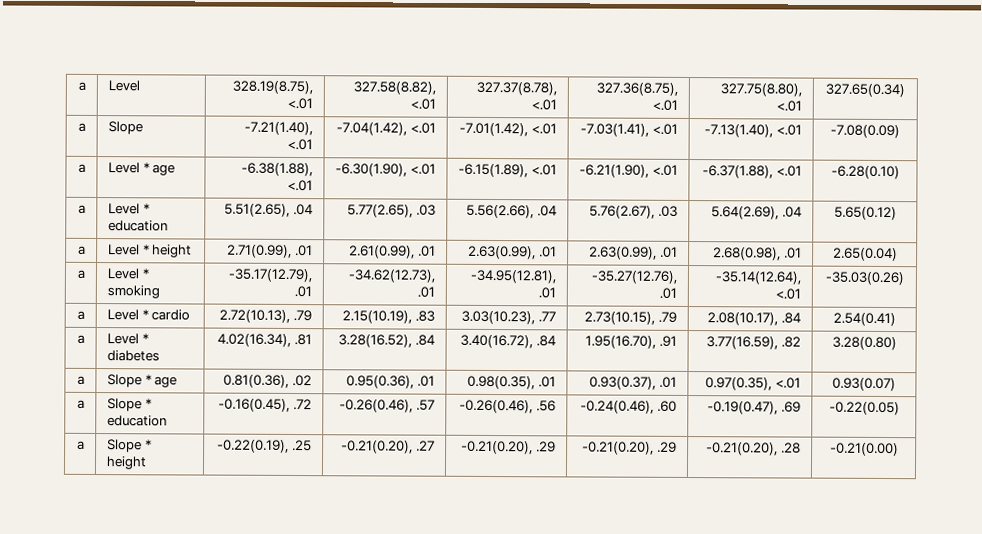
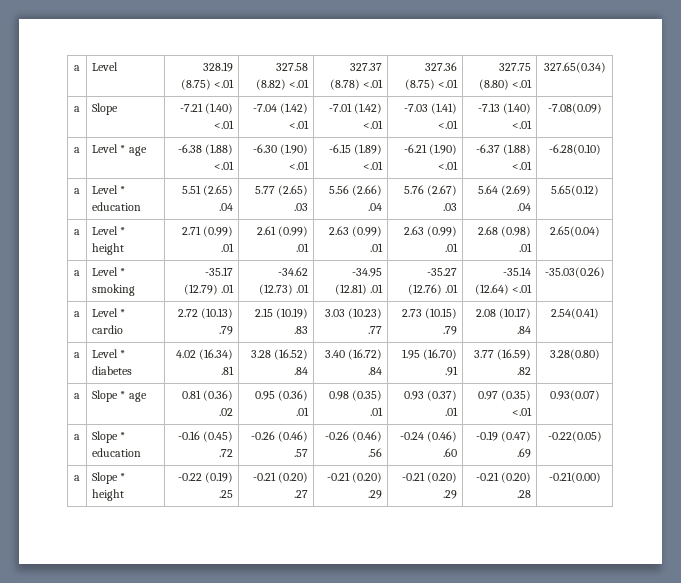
- a | Level | 328.19(8.75), <.01 | 327.58(8.82), <.01 | 327.37(8.78), <.01 | 327.36(8.75), <.01 | 327.75(8.80), <.01 | 327.65(0.34)
+ a | Level | 328.19 (8.75) <.01 | 327.58 (8.82) <.01 | 327.37 (8.78) <.01 | 327.36 (8.75) <.01 | 327.75 (8.80) <.01 | 327.65(0.34)
- a | Slope | -7.21(1.40), <.01 | -7.04(1.42), <.01 | -7.01(1.42), <.01 | -7.03(1.41), <.01 | -7.13(1.40), <.01 | -7.08(0.09)
+ a | Slope | -7.21 (1.40) <.01 | -7.04 (1.42) <.01 | -7.01 (1.42) <.01 | -7.03 (1.41) <.01 | -7.13 (1.40) <.01 | -7.08(0.09)
- a | Level * age | -6.38(1.88), <.01 | -6.30(1.90), <.01 | -6.15(1.89), <.01 | -6.21(1.90), <.01 | -6.37(1.88), <.01 | -6.28(0.10)
+ a | Level * age | -6.38 (1.88) <.01 | -6.30 (1.90) <.01 | -6.15 (1.89) <.01 | -6.21 (1.90) <.01 | -6.37 (1.88) <.01 | -6.28(0.10)
- a | Level * education | 5.51(2.65), .04 | 5.77(2.65), .03 | 5.56(2.66), .04 | 5.76(2.67), .03 | 5.64(2.69), .04 | 5.65(0.12)
+ a | Level * education | 5.51 (2.65) .04 | 5.77 (2.65) .03 | 5.56 (2.66) .04 | 5.76 (2.67) .03 | 5.64 (2.69) .04 | 5.65(0.12)
- a | Level * height | 2.71(0.99), .01 | 2.61(0.99), .01 | 2.63(0.99), .01 | 2.63(0.99), .01 | 2.68(0.98), .01 | 2.65(0.04)
+ a | Level * height | 2.71 (0.99) .01 | 2.61 (0.99) .01 | 2.63 (0.99) .01 | 2.63 (0.99) .01 | 2.68 (0.98) .01 | 2.65(0.04)
- a | Level * smoking | -35.17(12.79), .01 | -34.62(12.73), .01 | -34.95(12.81), .01 | -35.27(12.76), .01 | -35.14(12.64), <.01 | -35.03(0.26)
+ a | Level * smoking | -35.17 (12.79) .01 | -34.62 (12.73) .01 | -34.95 (12.81) .01 | -35.27 (12.76) .01 | -35.14 (12.64) <.01 | -35.03(0.26)
- a | Level * cardio | 2.72(10.13), .79 | 2.15(10.19), .83 | 3.03(10.23), .77 | 2.73(10.15), .79 | 2.08(10.17), .84 | 2.54(0.41)
+ a | Level * cardio | 2.72 (10.13) .79 | 2.15 (10.19) .83 | 3.03 (10.23) .77 | 2.73 (10.15) .79 | 2.08 (10.17) .84 | 2.54(0.41)
- a | Level * diabetes | 4.02(16.34), .81 | 3.28(16.52), .84 | 3.40(16.72), .84 | 1.95(16.70), .91 | 3.77(16.59), .82 | 3.28(0.80)
+ a | Level * diabetes | 4.02 (16.34) .81 | 3.28 (16.52) .84 | 3.40 (16.72) .84 | 1.95 (16.70) .91 | 3.77 (16.59) .82 | 3.28(0.80)
- a | Slope * age | 0.81(0.36), .02 | 0.95(0.36), .01 | 0.98(0.35), .01 | 0.93(0.37), .01 | 0.97(0.35), <.01 | 0.93(0.07)
+ a | Slope * age | 0.81 (0.36) .02 | 0.95 (0.36) .01 | 0.98 (0.35) .01 | 0.93 (0.37) .01 | 0.97 (0.35) <.01 | 0.93(0.07)
- a | Slope * education | -0.16(0.45), .72 | -0.26(0.46), .57 | -0.26(0.46), .56 | -0.24(0.46), .60 | -0.19(0.47), .69 | -0.22(0.05)
+ a | Slope * education | -0.16 (0.45) .72 | -0.26 (0.46) .57 | -0.26 (0.46) .56 | -0.24 (0.46) .60 | -0.19 (0.47) .69 | -0.22(0.05)
- a | Slope * height | -0.22(0.19), .25 | -0.21(0.20), .27 | -0.21(0.20), .29 | -0.21(0.20), .29 | -0.21(0.20), .28 | -0.21(0.00)
+ a | Slope * height | -0.22 (0.19) .25 | -0.21 (0.20) .27 | -0.21 (0.20) .29 | -0.21 (0.20) .29 | -0.21 (0.20) .28 | -0.21(0.00)

